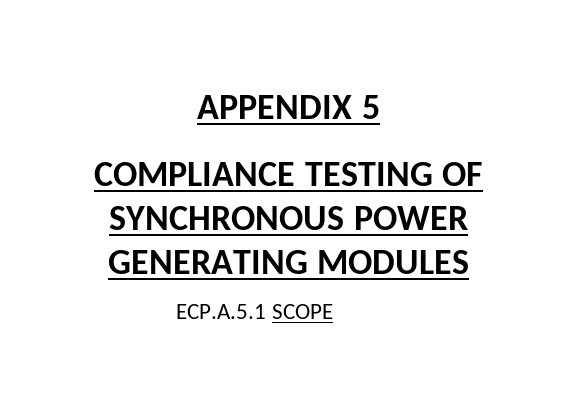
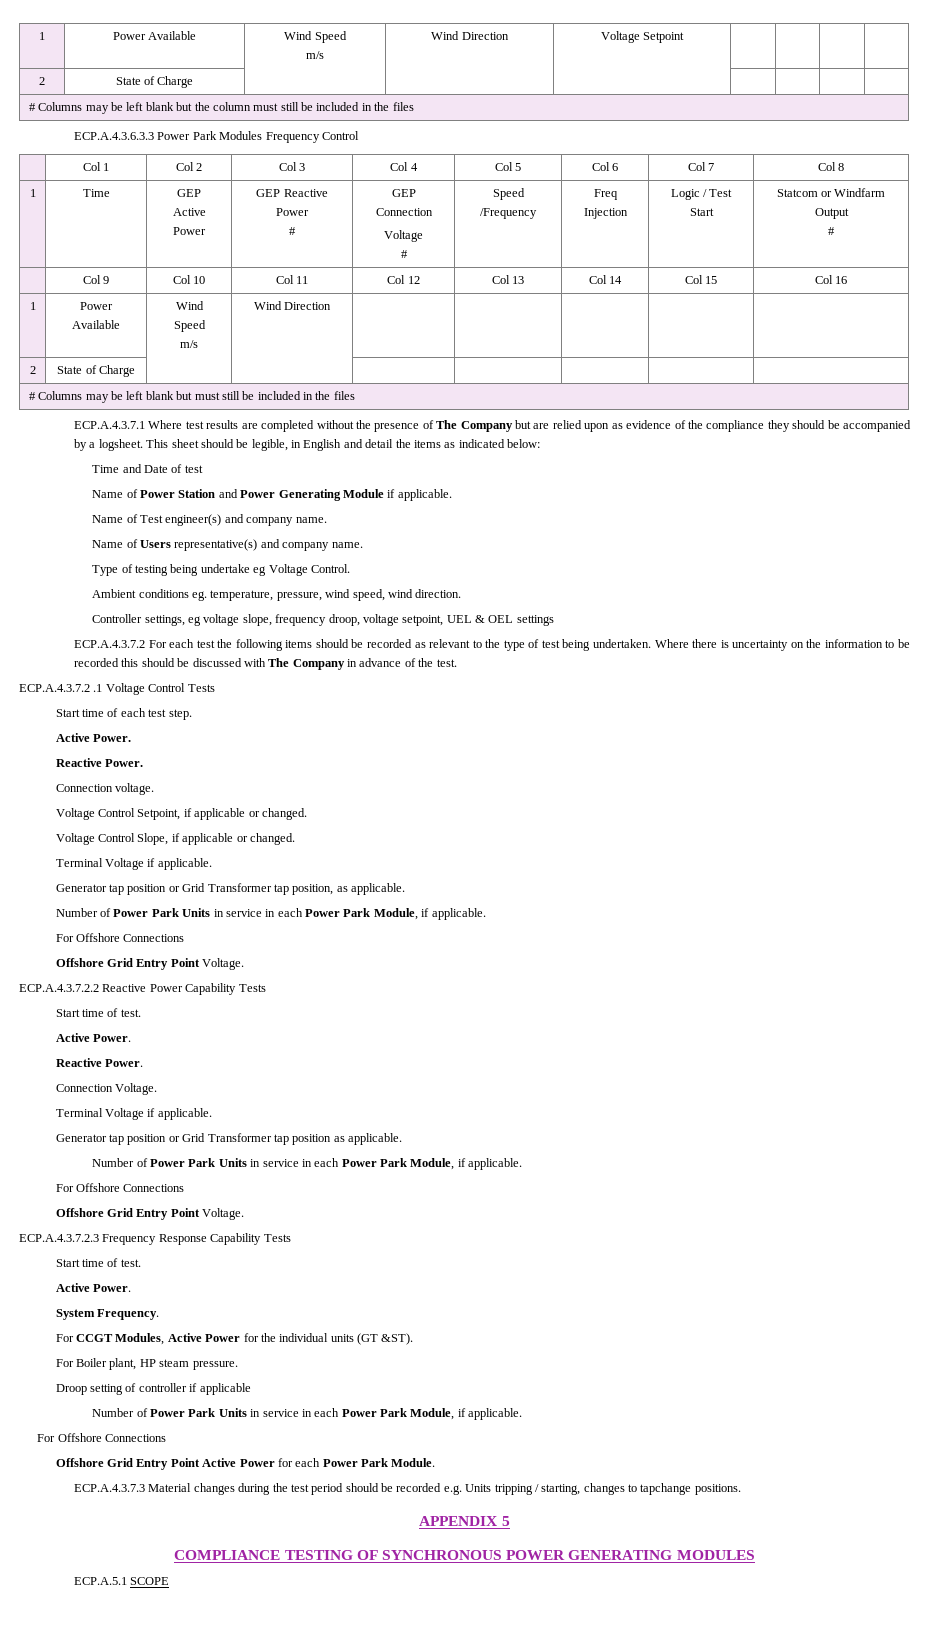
+ 1 | Power Available | Wind Speed
+ m/s | Wind Direction | Voltage Setpoint | | | |
+ 2 | State of Charge | | | | | | |
+ # Columns may be left blank but the column must still be included in the files
+ ECP.A.4.3.6.3.3 Power Park Modules Frequency Control
+ | Col 1 | Col 2 | Col 3 | Col 4 | Col 5 | Col 6 | Col 7 | Col 8
+ 1 | Time | GEP
+ Active Power | GEP Reactive Power
+ # | GEP Connection
+ Voltage
+ # | Speed /Frequency | Freq Injection | Logic / Test Start | Statcom or Windfarm Output
+ #
+ | Col 9 | Col 10 | Col 11 | Col 12 | Col 13 | Col 14 | Col 15 | Col 16
+ 1 | Power Available | Wind
+ Speed
+ m/s | Wind Direction | | | | |
+ 2 | State of Charge | | | | | | |
+ # Columns may be left blank but must still be included in the files
+ ECP.A.4.3.7.1 Where test results are completed without the presence of The Company but are relied upon as evidence of the compliance they should be accompanied by a logsheet. This sheet should be legible, in English and detail the items as indicated below:
+ Time and Date of test
+ Name of Power Station and Power Generating Module if applicable.
+ Name of Test engineer(s) and company name.
+ Name of Users representative(s) and company name.
+ Type of testing being undertake eg Voltage Control.
+ Ambient conditions eg. temperature, pressure, wind speed, wind direction.
+ Controller settings, eg voltage slope, frequency droop, voltage setpoint, UEL & OEL settings
+ ECP.A.4.3.7.2 For each test the following items should be recorded as relevant to the type of test being undertaken. Where there is uncertainty on the information to be recorded this should be discussed with The Company in advance of the test.
+ ECP.A.4.3.7.2 .1 Voltage Control Tests
+ Start time of each test step.
+ Active Power.
+ Reactive Power.
+ Connection voltage.
+ Voltage Control Setpoint, if applicable or changed.
+ Voltage Control Slope, if applicable or changed.
+ Terminal Voltage if applicable.
+ Generator tap position or Grid Transformer tap position, as applicable.
+ Number of Power Park Units in service in each Power Park Module, if applicable.
+ For Offshore Connections
+ Offshore Grid Entry Point Voltage.
+ ECP.A.4.3.7.2.2 Reactive Power Capability Tests
+ Start time of test.
+ Active Power.
+ Reactive Power.
+ Connection Voltage.
+ Terminal Voltage if applicable.
+ Generator tap position or Grid Transformer tap position as applicable.
+ Number of Power Park Units in service in each Power Park Module, if applicable.
+ For Offshore Connections
+ Offshore Grid Entry Point Voltage.
+ ECP.A.4.3.7.2.3 Frequency Response Capability Tests
+ Start time of test.
+ Active Power.
+ System Frequency.
+ For CCGT Modules, Active Power for the individual units (GT &ST).
+ For Boiler plant, HP steam pressure.
+ Droop setting of controller if applicable
+ Number of Power Park Units in service in each Power Park Module, if applicable.
+ For Offshore Connections
+ Offshore Grid Entry Point Active Power for each Power Park Module.
+ ECP.A.4.3.7.3 Material changes during the test period should be recorded e.g. Units tripping / starting, changes to tapchange positions.

